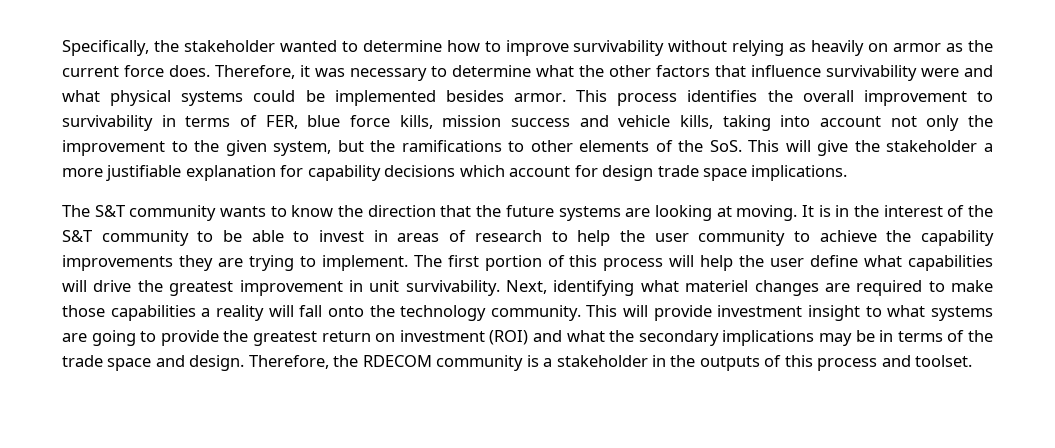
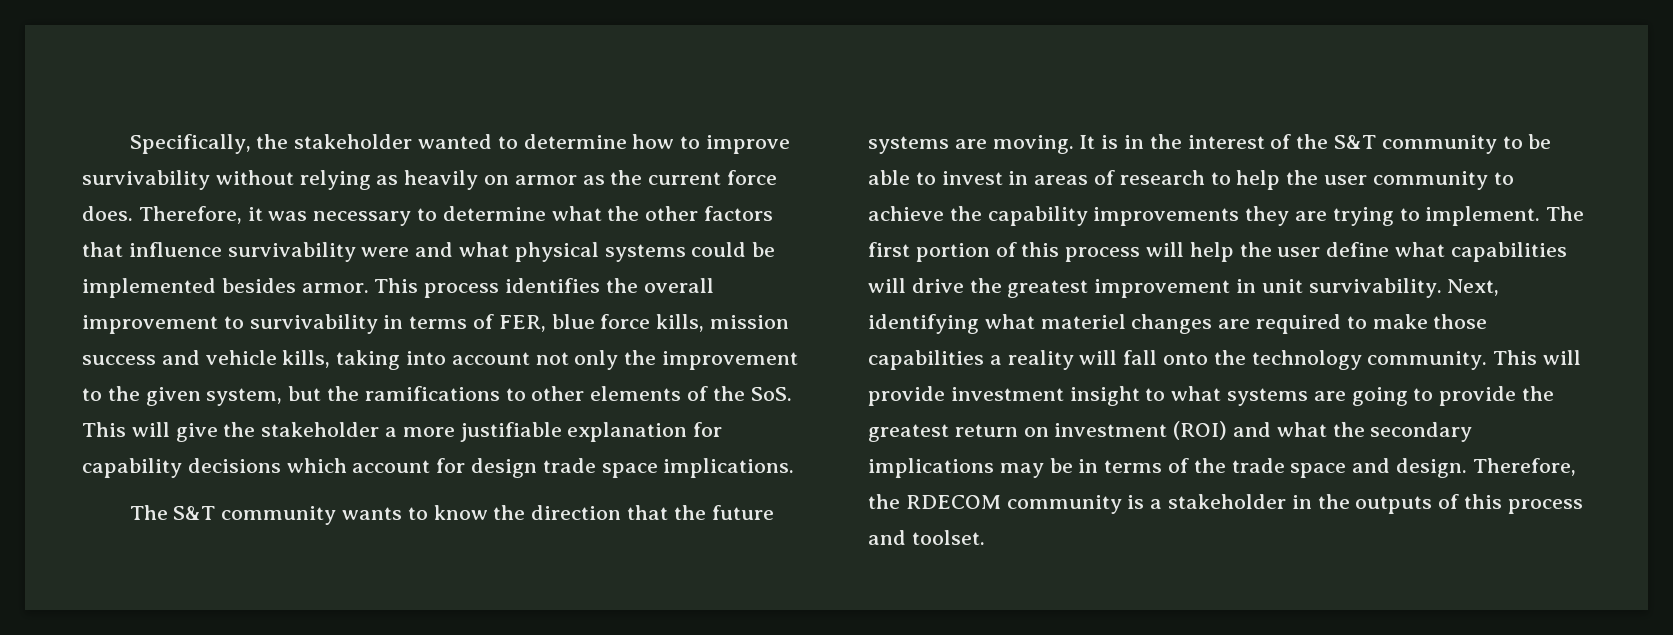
- The S&T community wants to know the direction that the future systems are looking at moving.
+ The S&T community wants to know the direction that the future systems are moving.

